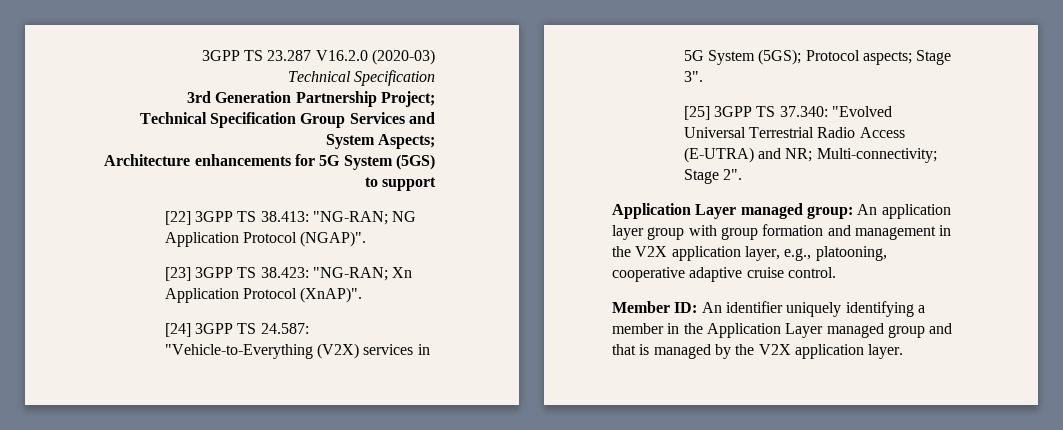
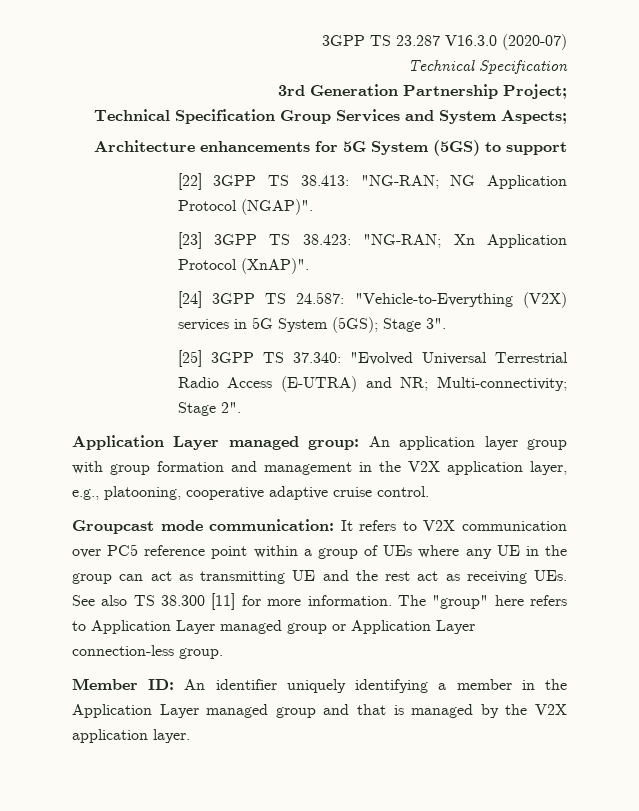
- 3GPP TS 23.287 V16.2.0 (2020-03)
+ 3GPP TS 23.287 V16.3.0 (2020-07)
- [24] 3GPP TS 24.587: "Vehicle-to-Everything (V2X) services in 5G System (5GS); Protocol aspects; Stage 3".
+ [24] 3GPP TS 24.587: "Vehicle-to-Everything (V2X) services in 5G System (5GS); Stage 3".
+ Groupcast mode communication: It refers to V2X communication over PC5 reference point within a group of UEs where any UE in the group can act as transmitting UE and the rest act as receiving UEs. See also TS 38.300 [11] for more information. The "group" here refers to Application Layer managed group or Application Layer connection-less group.

